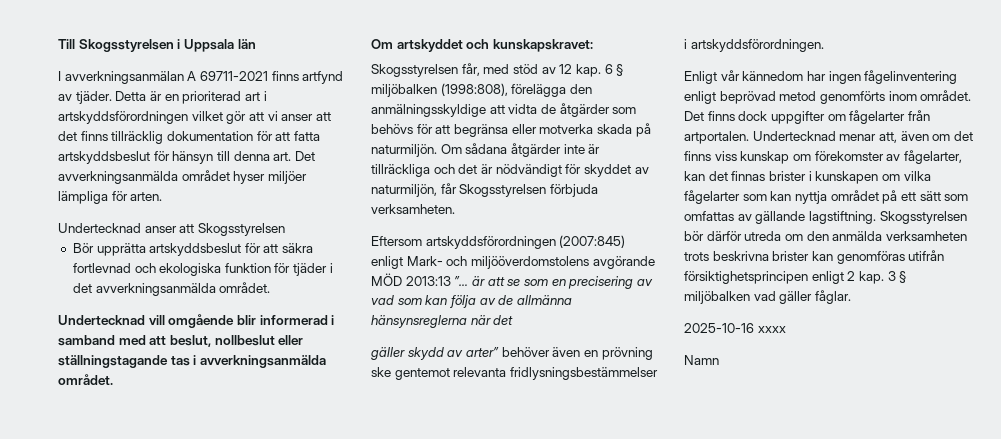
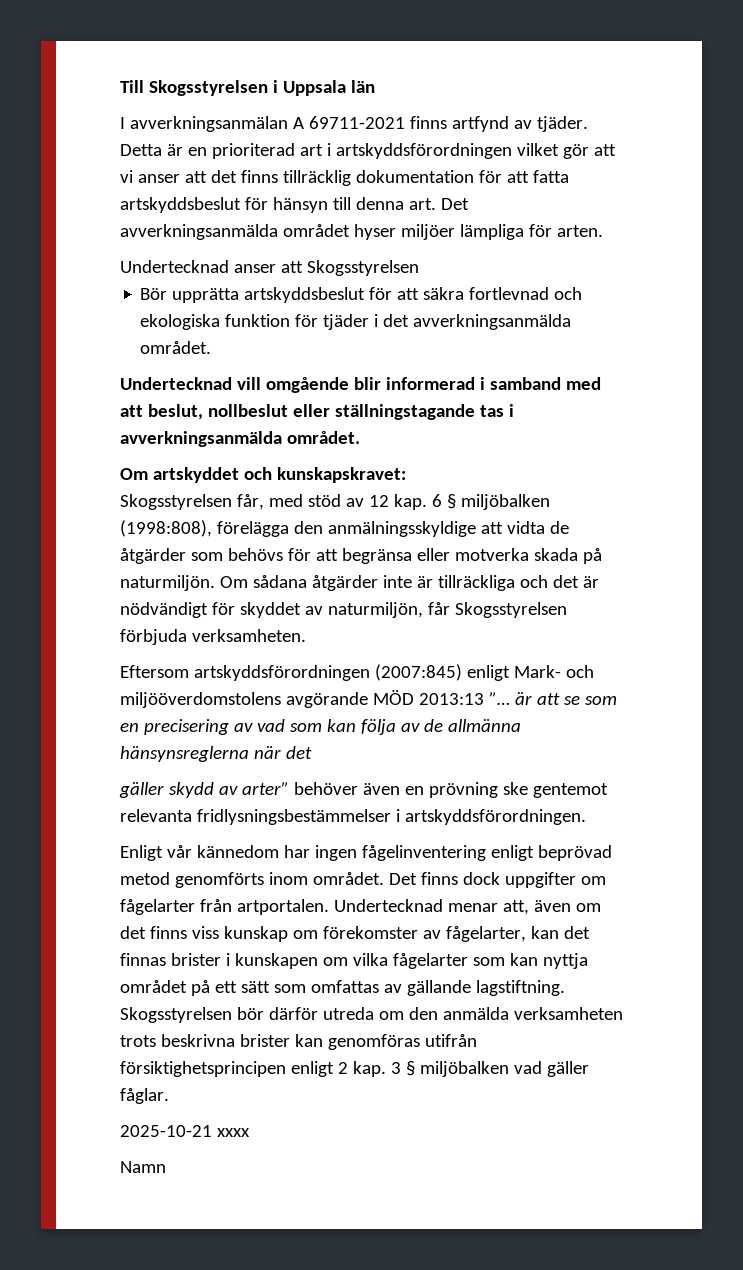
- 2025-10-16 xxxx
+ 2025-10-21 xxxx

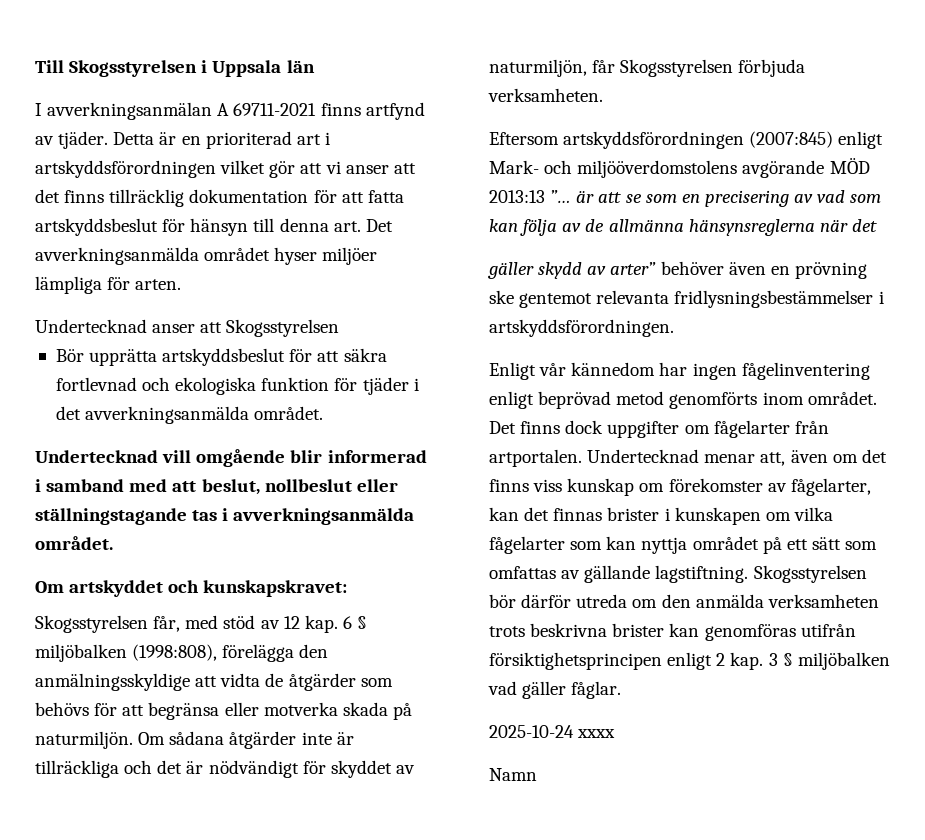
- 2025-10-21 xxxx
+ 2025-10-24 xxxx

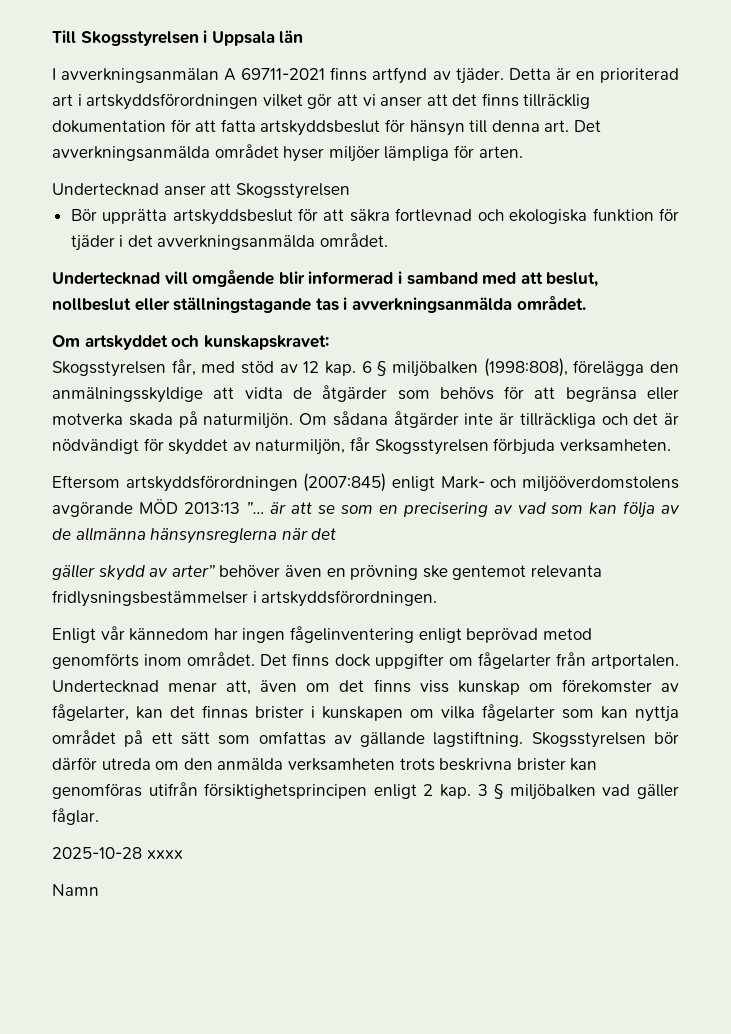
- 2025-10-24 xxxx
+ 2025-10-28 xxxx

